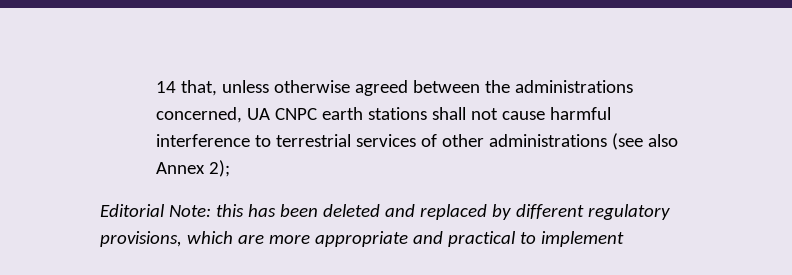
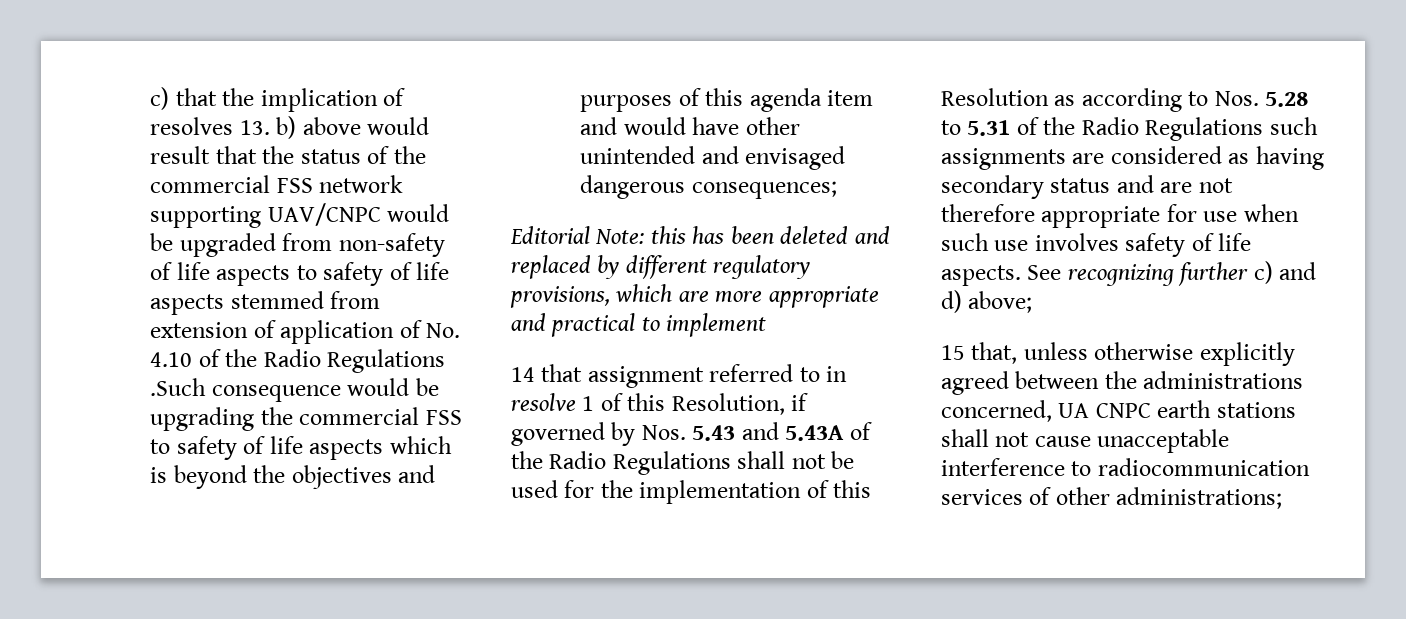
- 14 that, unless otherwise agreed between the administrations concerned, UA CNPC earth stations shall not cause harmful interference to terrestrial services of other administrations (see also Annex 2);
+ c) that the implication of resolves 13. b) above would result that the status of the commercial FSS network supporting UAV/CNPC would be upgraded from non-safety of life aspects to safety of life aspects stemmed from extension of application of No. 4.10 of the Radio Regulations .Such consequence would be upgrading the commercial FSS to safety of life aspects which is beyond the objectives and purposes of this agenda item and would have other unintended and envisaged dangerous consequences;
+ 14 that assignment referred to in resolve 1 of this Resolution, if governed by Nos. 5.43 and 5.43A of the Radio Regulations shall not be used for the implementation of this Resolution as according to Nos. 5.28 to 5.31 of the Radio Regulations such assignments are considered as having secondary status and are not therefore appropriate for use when such use involves safety of life aspects. See recognizing further c) and d) above;
+ 15 that, unless otherwise explicitly agreed between the administrations concerned, UA CNPC earth stations shall not cause unacceptable interference to radiocommunication services of other administrations;

